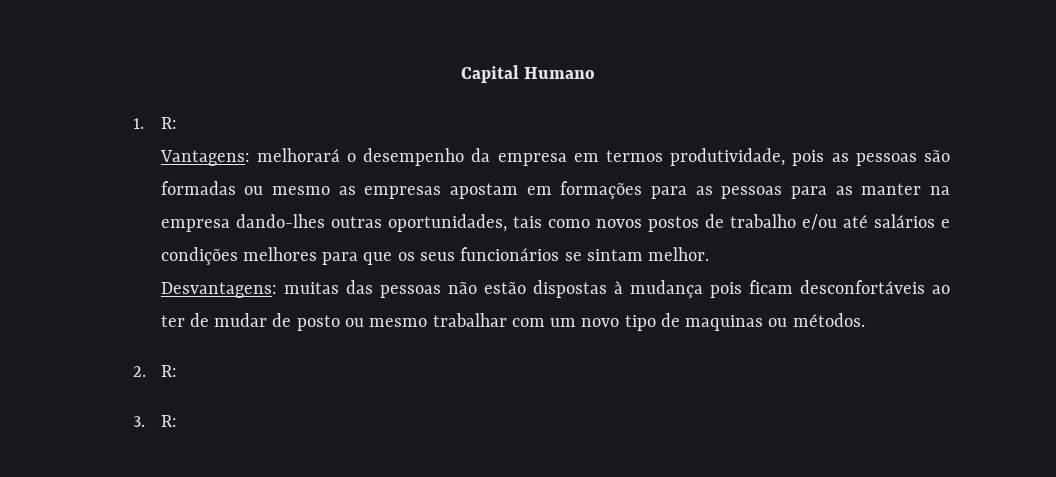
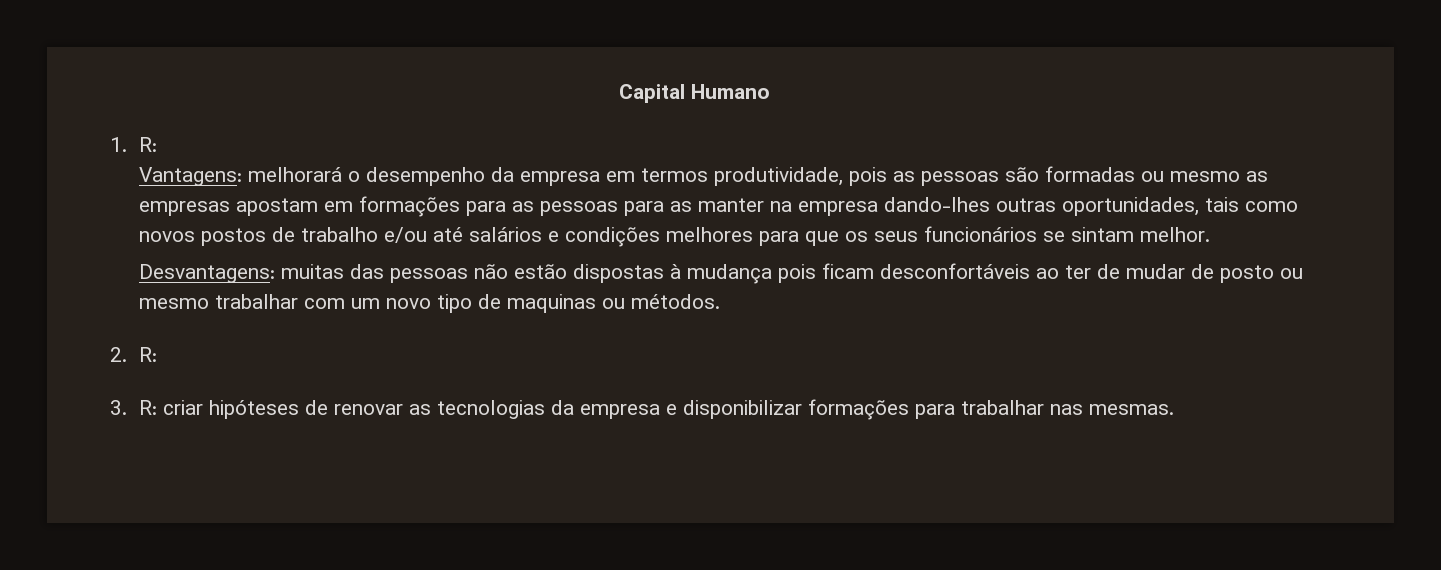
- 3. R:
+ 3. R: criar hipóteses de renovar as tecnologias da empresa e disponibilizar formações para trabalhar nas mesmas.

